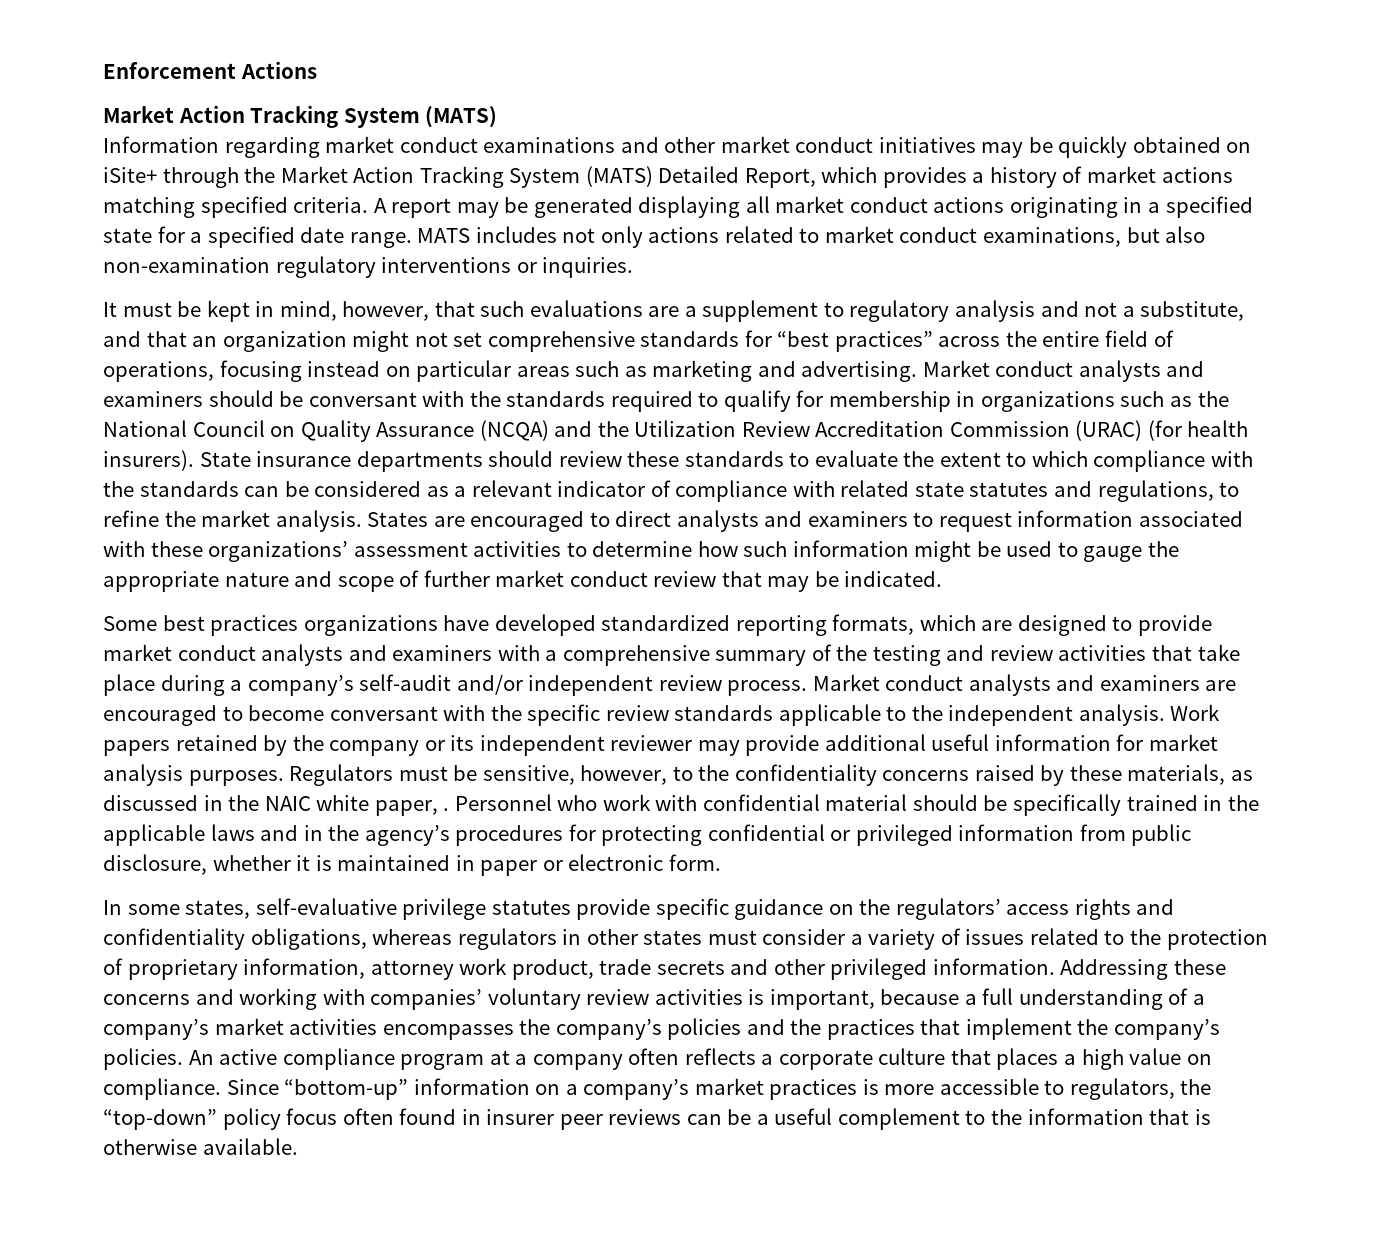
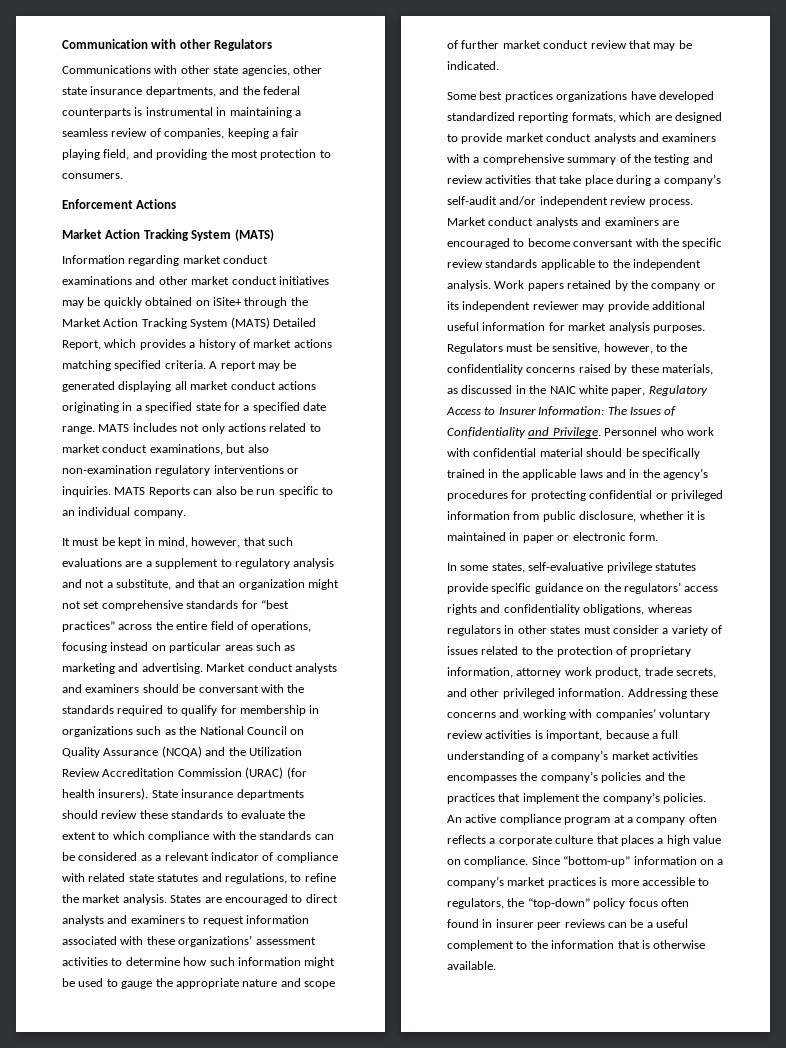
+ Communication with other Regulators
+ Communications with other state agencies, other state insurance departments, and the federal counterparts is instrumental in maintaining a seamless review of companies, keeping a fair playing field, and providing the most protection to consumers.
+ MATS Reports can also be run specific to an individual company.
- Regulators must be sensitive, however, to the confidentiality concerns raised by these materials, as discussed in the NAIC white paper, .
+ Regulators must be sensitive, however, to the confidentiality concerns raised by these materials, as discussed in the NAIC white paper, Regulatory Access to Insurer Information: The Issues of Confidentiality and Privilege.
- In some states, self-evaluative privilege statutes provide specific guidance on the regulators’ access rights and confidentiality obligations, whereas regulators in other states must consider a variety of issues related to the protection of proprietary information, attorney work product, trade secrets and other privileged information.
+ In some states, self-evaluative privilege statutes provide specific guidance on the regulators’ access rights and confidentiality obligations, whereas regulators in other states must consider a variety of issues related to the protection of proprietary information, attorney work product, trade secrets, and other privileged information.

